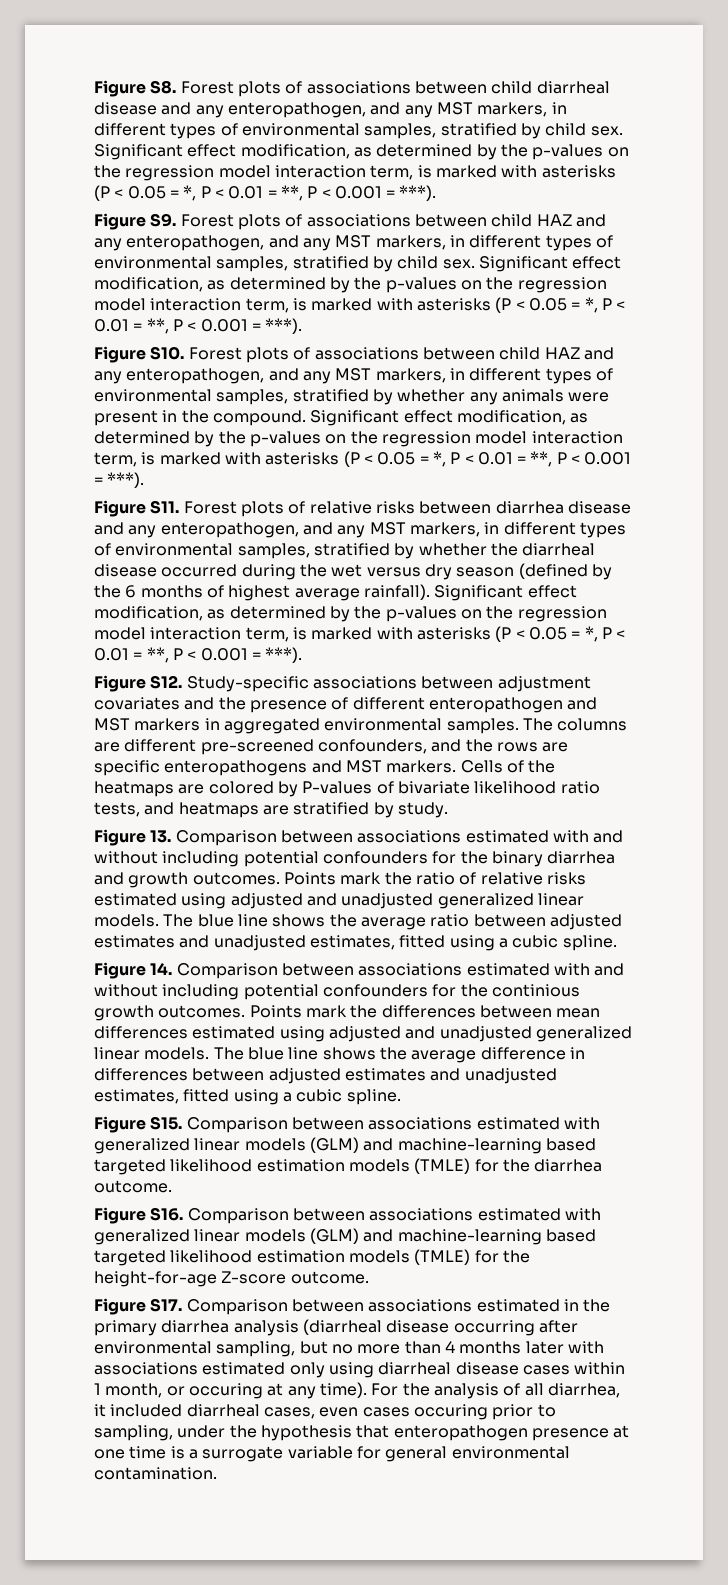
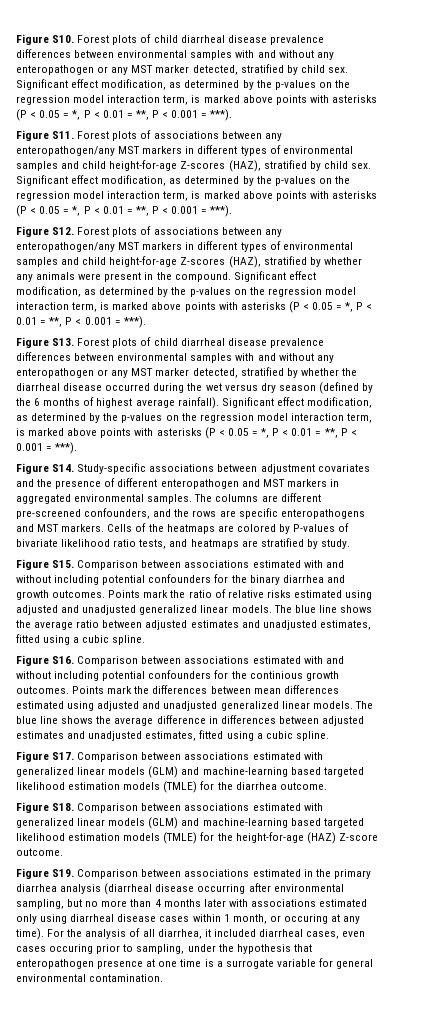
- Figure S8. Forest plots of associations between child diarrheal disease and any enteropathogen, and any MST markers, in different types of environmental samples, stratified by child sex. Significant effect modification, as determined by the p-values on the regression model interaction term, is marked with asterisks (P < 0.05 = *, P < 0.01 = **, P < 0.001 = ***).
+ Figure S10. Forest plots of child diarrheal disease prevalence differences between environmental samples with and without any enteropathogen or any MST marker detected, stratified by child sex. Significant effect modification, as determined by the p-values on the regression model interaction term, is marked above points with asterisks (P < 0.05 = *, P < 0.01 = **, P < 0.001 = ***).
- Figure S9. Forest plots of associations between child HAZ and any enteropathogen, and any MST markers, in different types of environmental samples, stratified by child sex. Significant effect modification, as determined by the p-values on the regression model interaction term, is marked with asterisks (P < 0.05 = *, P < 0.01 = **, P < 0.001 = ***).
+ Figure S11. Forest plots of associations between any enteropathogen/any MST markers in different types of environmental samples and child height-for-age Z-scores (HAZ), stratified by child sex. Significant effect modification, as determined by the p-values on the regression model interaction term, is marked above points with asterisks (P < 0.05 = *, P < 0.01 = **, P < 0.001 = ***).
- Figure S10. Forest plots of associations between child HAZ and any enteropathogen, and any MST markers, in different types of environmental samples, stratified by whether any animals were present in the compound. Significant effect modification, as determined by the p-values on the regression model interaction term, is marked with asterisks (P < 0.05 = *, P < 0.01 = **, P < 0.001 = ***).
+ Figure S12. Forest plots of associations between any enteropathogen/any MST markers in different types of environmental samples and child height-for-age Z-scores (HAZ), stratified by whether any animals were present in the compound. Significant effect modification, as determined by the p-values on the regression model interaction term, is marked above points with asterisks (P < 0.05 = *, P < 0.01 = **, P < 0.001 = ***).
- Figure S11. Forest plots of relative risks between diarrhea disease and any enteropathogen, and any MST markers, in different types of environmental samples, stratified by whether the diarrheal disease occurred during the wet versus dry season (defined by the 6 months of highest average rainfall). Significant effect modification, as determined by the p-values on the regression model interaction term, is marked with asterisks (P < 0.05 = *, P < 0.01 = **, P < 0.001 = ***).
+ Figure S13. Forest plots of child diarrheal disease prevalence differences between environmental samples with and without any enteropathogen or any MST marker detected, stratified by whether the diarrheal disease occurred during the wet versus dry season (defined by the 6 months of highest average rainfall). Significant effect modification, as determined by the p-values on the regression model interaction term, is marked above points with asterisks (P < 0.05 = *, P < 0.01 = **, P < 0.001 = ***).
- Figure S12. Study-specific associations between adjustment covariates and the presence of different enteropathogen and MST markers in aggregated environmental samples.
+ Figure S14. Study-specific associations between adjustment covariates and the presence of different enteropathogen and MST markers in aggregated environmental samples.
- Figure 13. Comparison between associations estimated with and without including potential confounders for the binary diarrhea and growth outcomes.
+ Figure S15. Comparison between associations estimated with and without including potential confounders for the binary diarrhea and growth outcomes.
- Figure 14. Comparison between associations estimated with and without including potential confounders for the continious growth outcomes.
+ Figure S16. Comparison between associations estimated with and without including potential confounders for the continious growth outcomes.
- Figure S15. Comparison between associations estimated with generalized linear models (GLM) and machine-learning based targeted likelihood estimation models (TMLE) for the diarrhea outcome.
+ Figure S17. Comparison between associations estimated with generalized linear models (GLM) and machine-learning based targeted likelihood estimation models (TMLE) for the diarrhea outcome.
- Figure S16. Comparison between associations estimated with generalized linear models (GLM) and machine-learning based targeted likelihood estimation models (TMLE) for the height-for-age Z-score outcome.
+ Figure S18. Comparison between associations estimated with generalized linear models (GLM) and machine-learning based targeted likelihood estimation models (TMLE) for the height-for-age (HAZ) Z-score outcome.
- Figure S17. Comparison between associations estimated in the primary diarrhea analysis (diarrheal disease occurring after environmental sampling, but no more than 4 months later with associations estimated only using diarrheal disease cases within 1 month, or occuring at any time).
+ Figure S19. Comparison between associations estimated in the primary diarrhea analysis (diarrheal disease occurring after environmental sampling, but no more than 4 months later with associations estimated only using diarrheal disease cases within 1 month, or occuring at any time).

